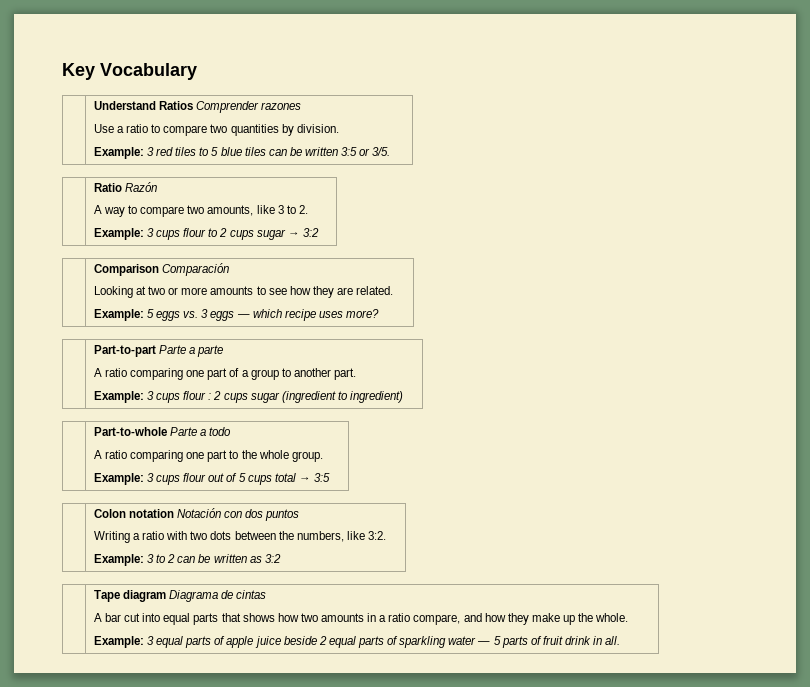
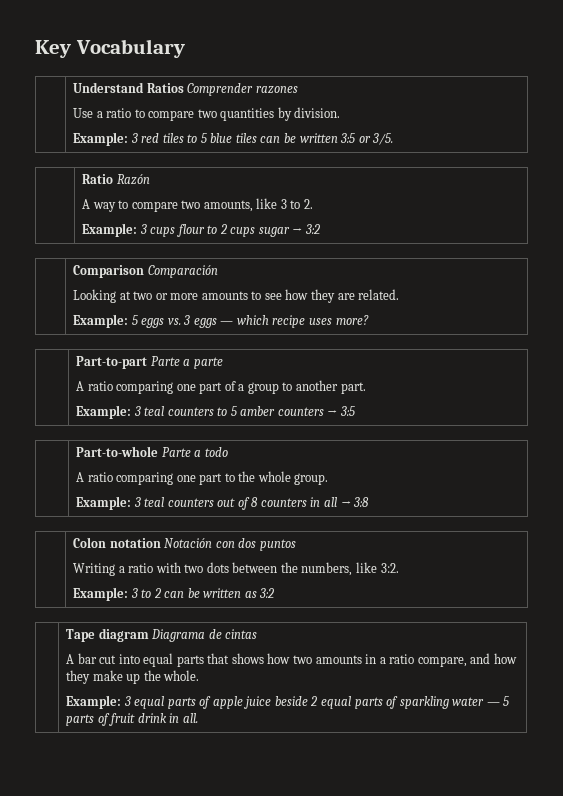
  | Part-to-part Parte a parte
  A ratio comparing one part of a group to another part.
- Example: 3 cups flour : 2 cups sugar (ingredient to ingredient)
+ Example: 3 teal counters to 5 amber counters → 3:5
  | Part-to-whole Parte a todo
  A ratio comparing one part to the whole group.
- Example: 3 cups flour out of 5 cups total → 3:5
+ Example: 3 teal counters out of 8 counters in all → 3:8

